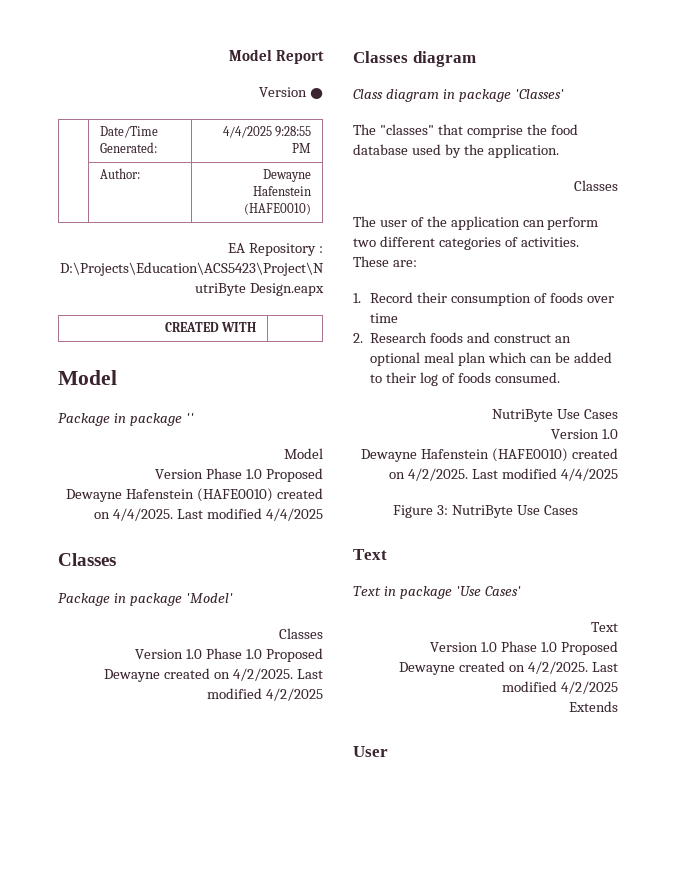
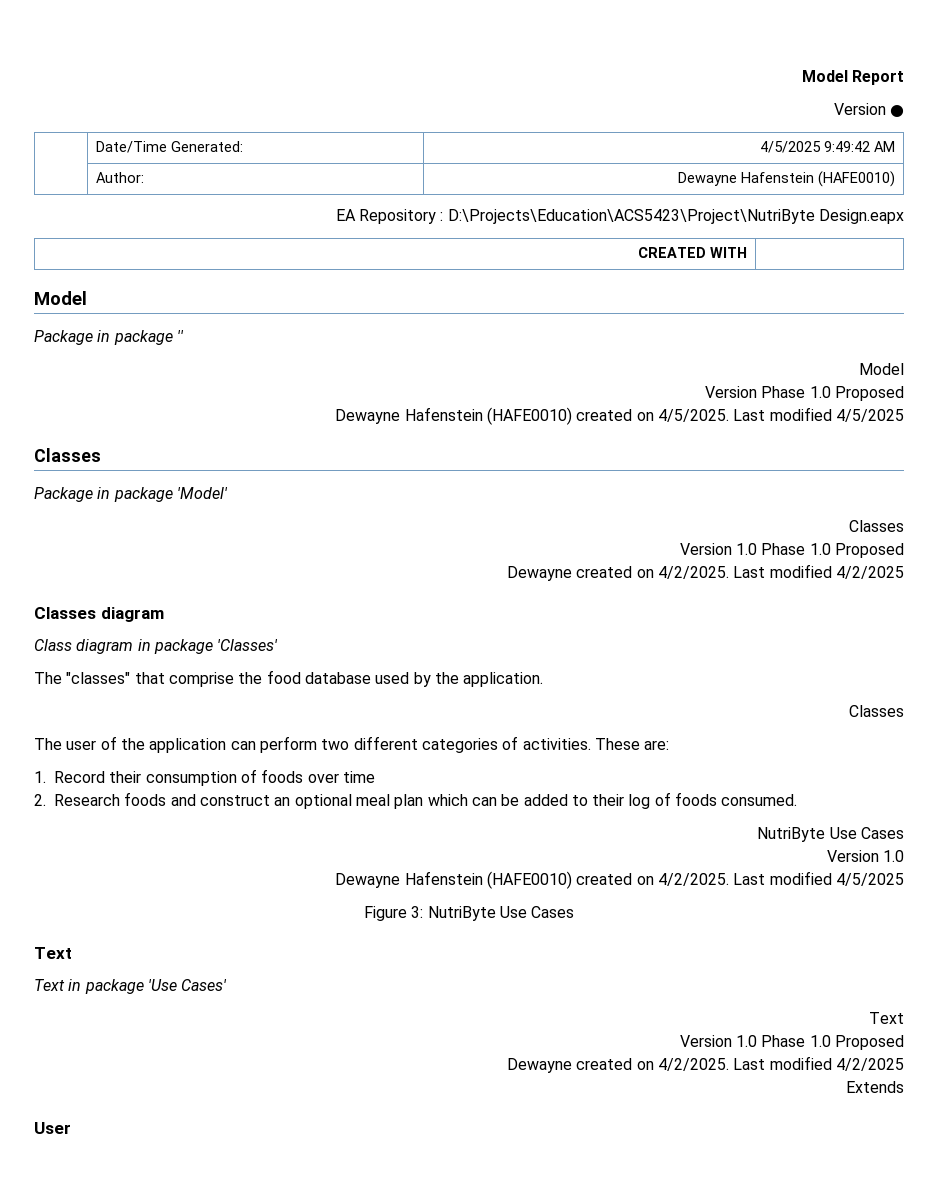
- | Date/Time Generated: | 4/4/2025 9:28:55 PM
+ | Date/Time Generated: | 4/5/2025 9:49:42 AM
- Dewayne Hafenstein (HAFE0010) created on 4/4/2025. Last modified 4/4/2025
+ Dewayne Hafenstein (HAFE0010) created on 4/5/2025. Last modified 4/5/2025
- Dewayne Hafenstein (HAFE0010) created on 4/2/2025. Last modified 4/4/2025
+ Dewayne Hafenstein (HAFE0010) created on 4/2/2025. Last modified 4/5/2025

